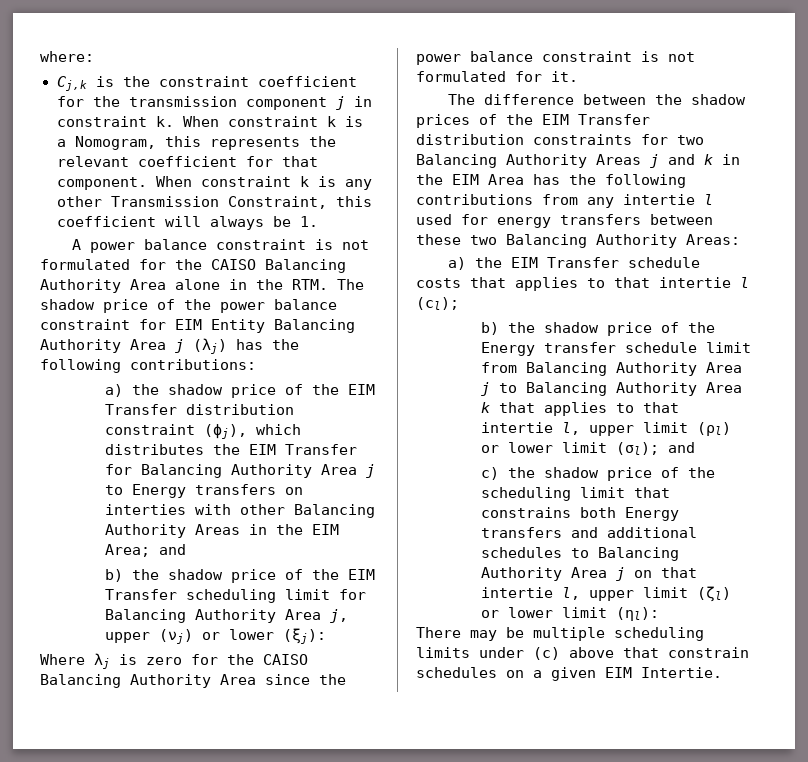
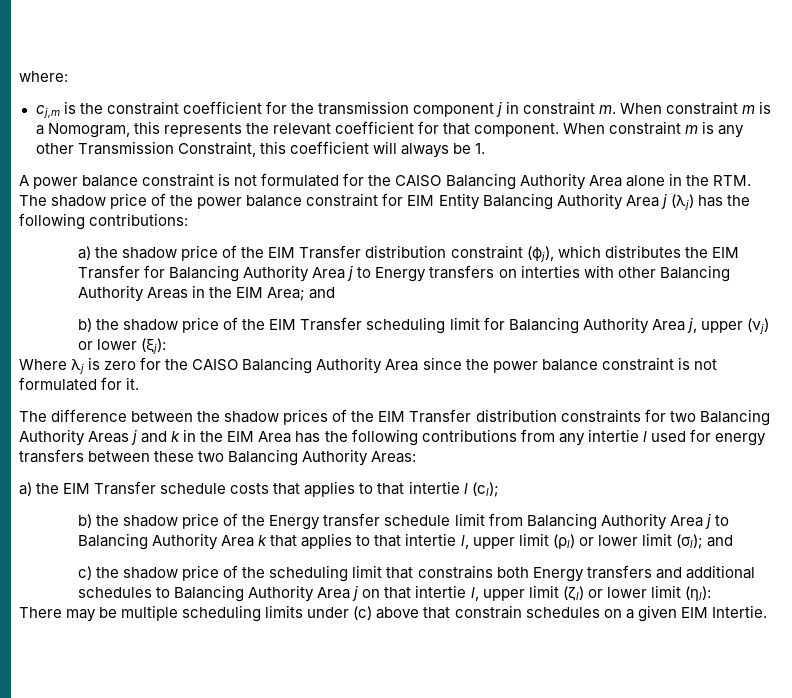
- Cj,k is the constraint coefficient for the transmission component j in constraint k. When constraint k is a Nomogram, this represents the relevant coefficient for that component.
+ cj,m is the constraint coefficient for the transmission component j in constraint m. When constraint m is a Nomogram, this represents the relevant coefficient for that component.
- When constraint k is any other Transmission Constraint, this coefficient will always be 1.
+ When constraint m is any other Transmission Constraint, this coefficient will always be 1.

